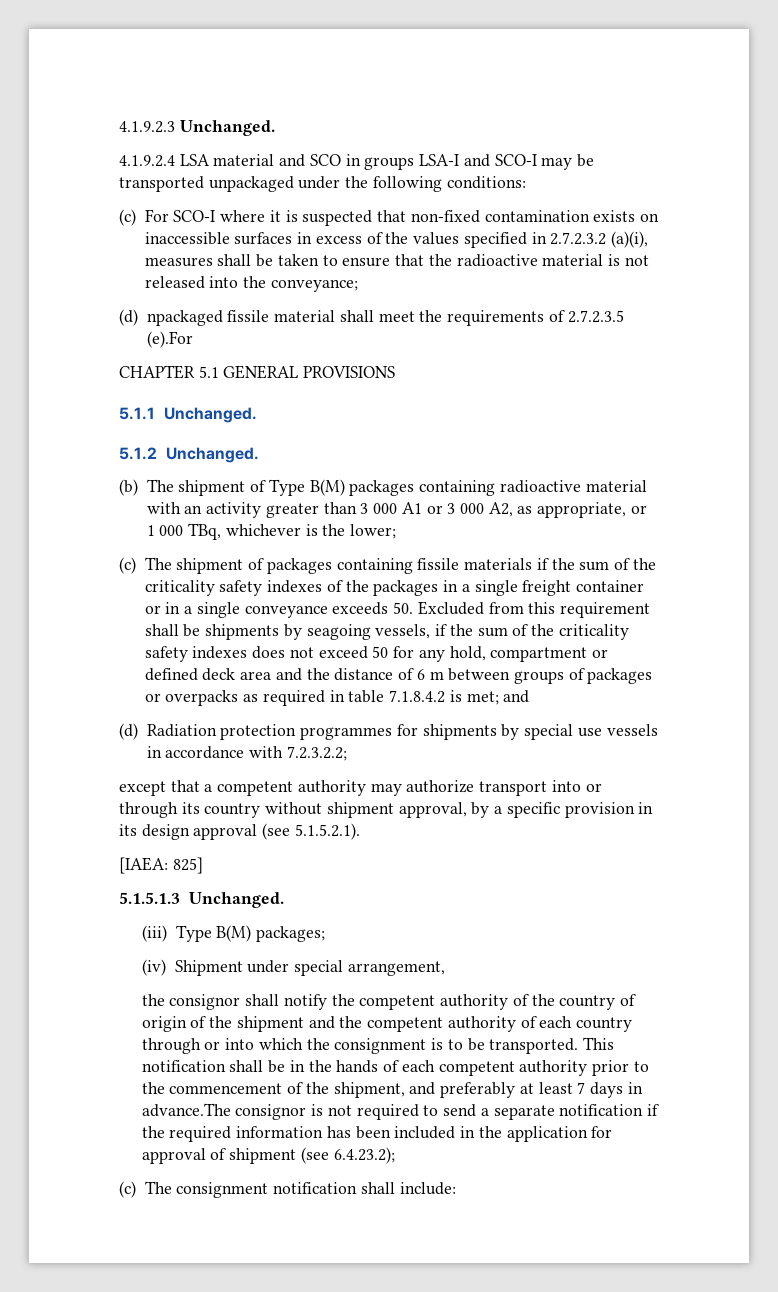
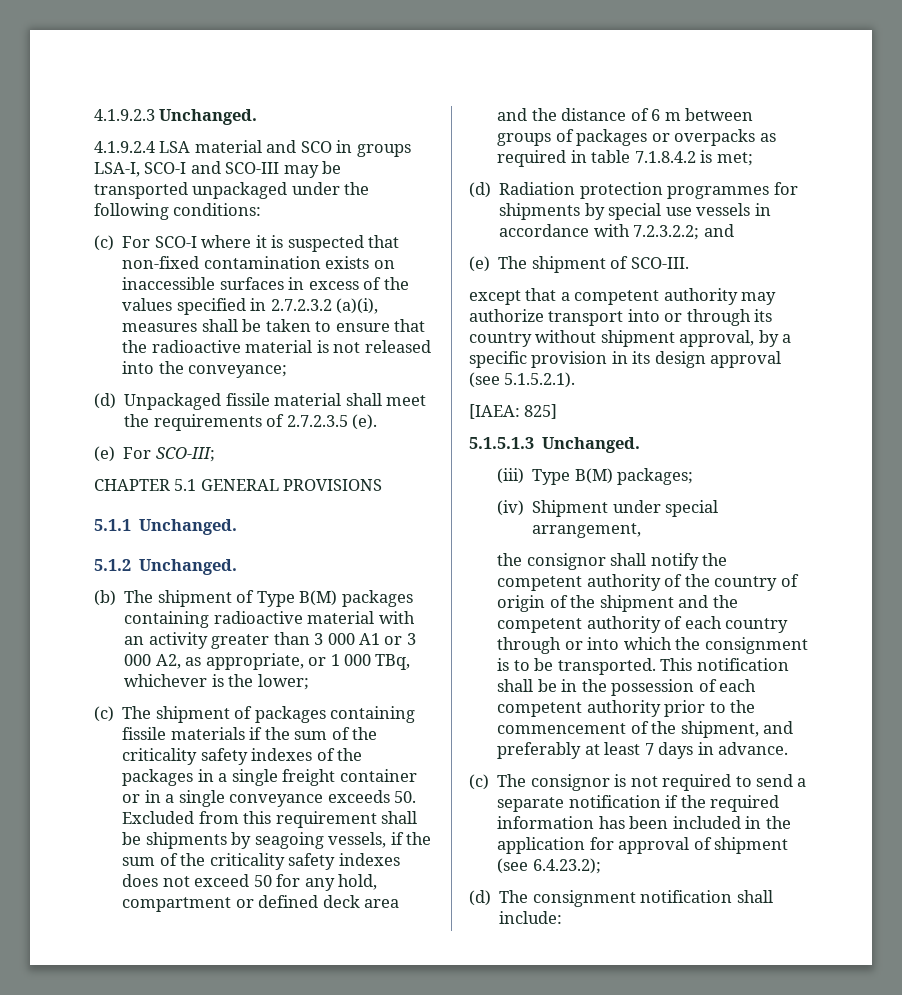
- 4.1.9.2.4 LSA material and SCO in groups LSA-I and SCO-I may be transported unpackaged under the following conditions:
+ 4.1.9.2.4 LSA material and SCO in groups LSA-I, SCO-I and SCO-III may be transported unpackaged under the following conditions:
- (d) npackaged fissile material shall meet the requirements of 2.7.2.3.5 (e).For
+ (d) Unpackaged fissile material shall meet the requirements of 2.7.2.3.5 (e).
+ (e) For SCO-III;
- (c) The shipment of packages containing fissile materials if the sum of the criticality safety indexes of the packages in a single freight container or in a single conveyance exceeds 50. Excluded from this requirement shall be shipments by seagoing vessels, if the sum of the criticality safety indexes does not exceed 50 for any hold, compartment or defined deck area and the distance of 6 m between groups of packages or overpacks as required in table 7.1.8.4.2 is met; and
+ (c) The shipment of packages containing fissile materials if the sum of the criticality safety indexes of the packages in a single freight container or in a single conveyance exceeds 50. Excluded from this requirement shall be shipments by seagoing vessels, if the sum of the criticality safety indexes does not exceed 50 for any hold, compartment or defined deck area and the distance of 6 m between groups of packages or overpacks as required in table 7.1.8.4.2 is met;
- (d) Radiation protection programmes for shipments by special use vessels in accordance with 7.2.3.2.2;
+ (d) Radiation protection programmes for shipments by special use vessels in accordance with 7.2.3.2.2; and
+ (e) The shipment of SCO-III.
- This notification shall be in the hands of each competent authority prior to the commencement of the shipment, and preferably at least 7 days in advance.The consignor is not required to send a separate notification if the required information has been included in the application for approval of shipment (see 6.4.23.2);
+ This notification shall be in the possession of each competent authority prior to the commencement of the shipment, and preferably at least 7 days in advance.
+ (c) The consignor is not required to send a separate notification if the required information has been included in the application for approval of shipment (see 6.4.23.2);
- (c) The consignment notification shall include:
+ (d) The consignment notification shall include:

